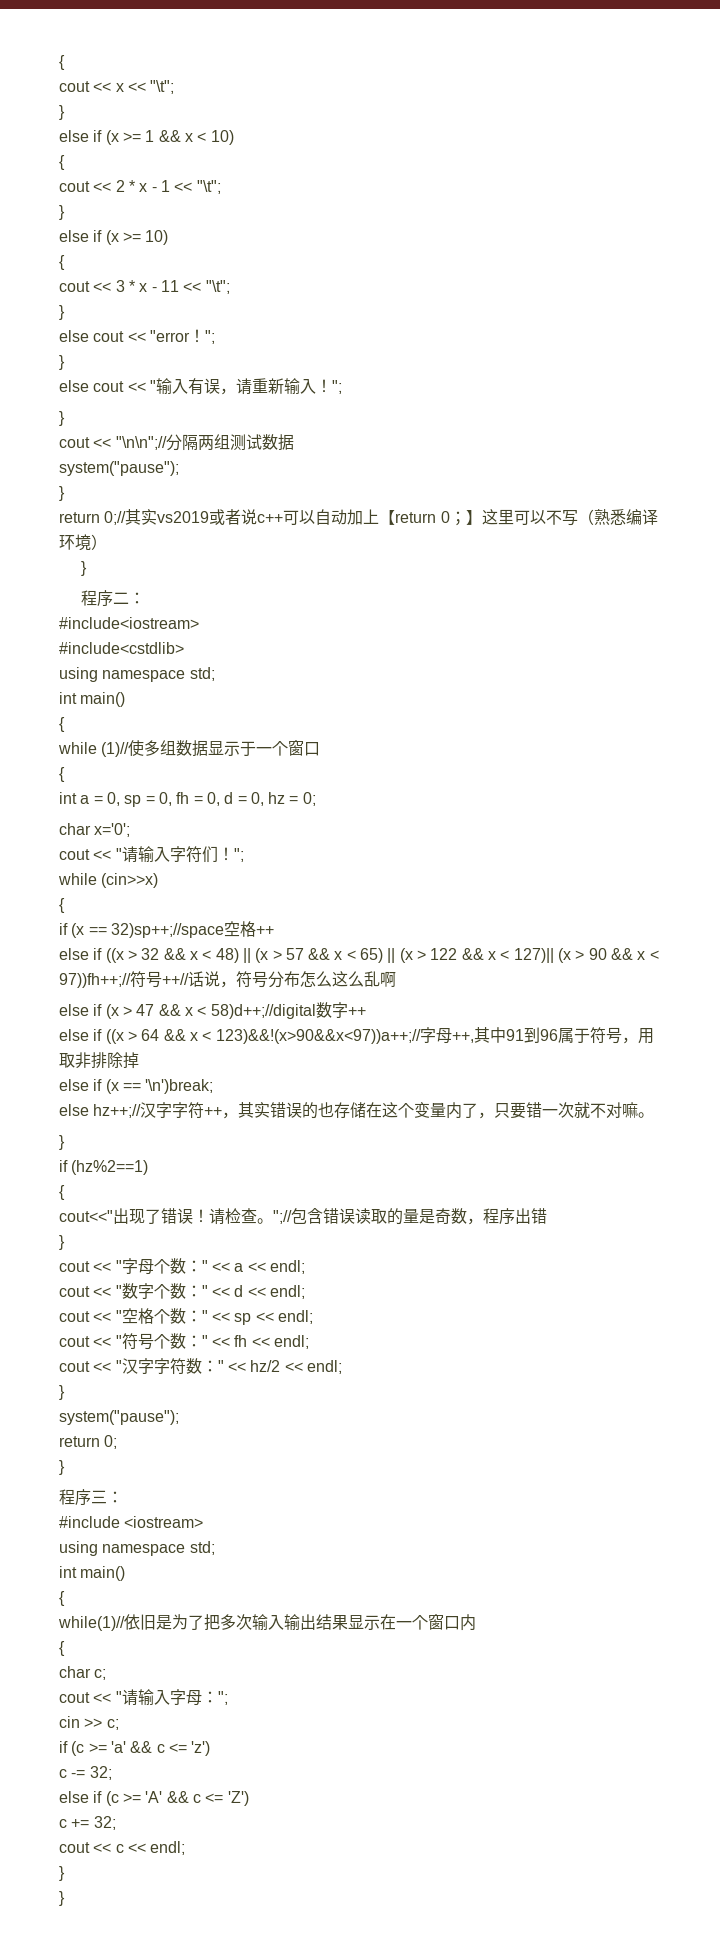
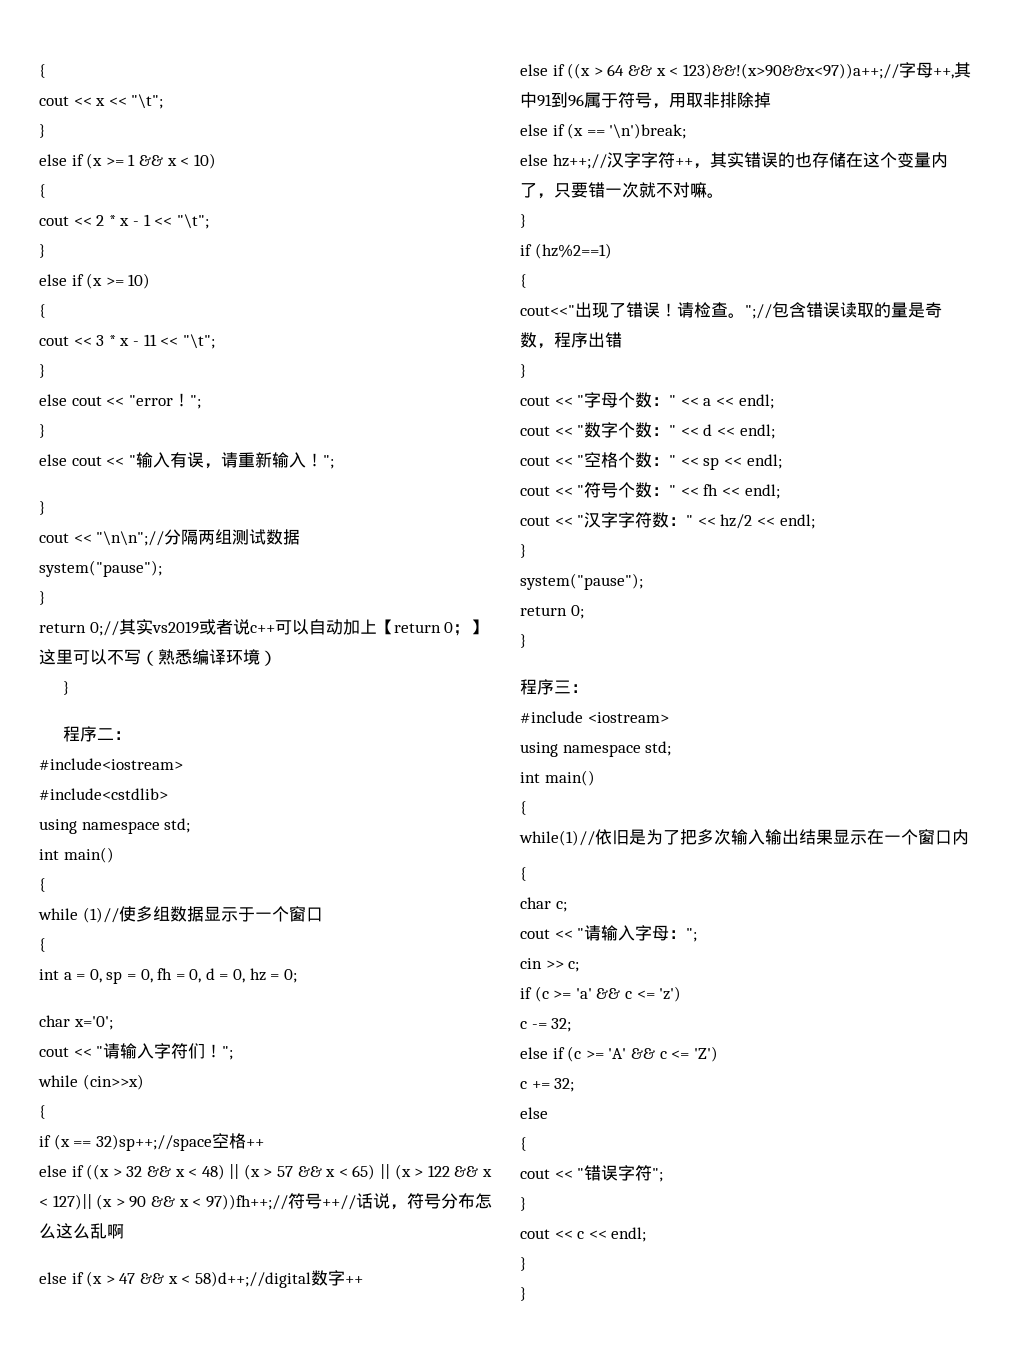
  c += 32;
+ else
+ {
+ cout << "错误字符";
+ }

